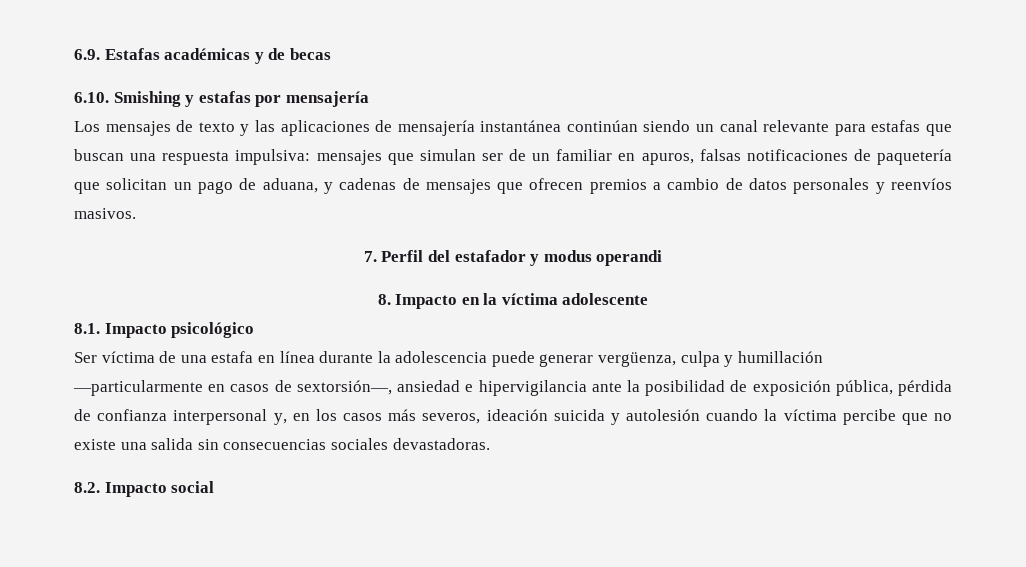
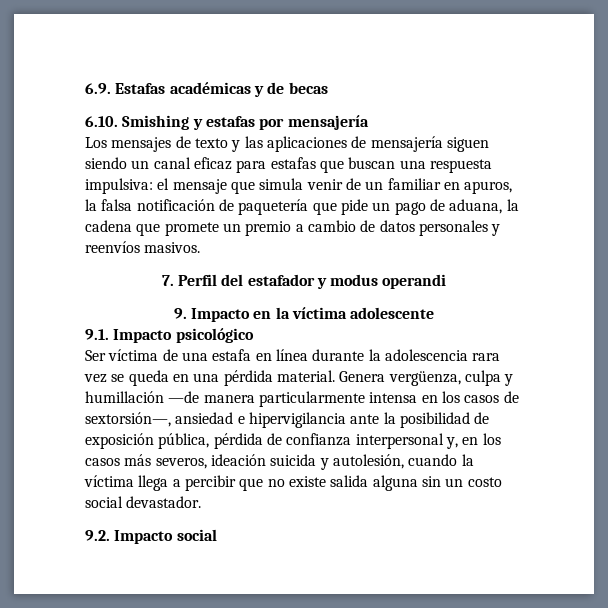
- Los mensajes de texto y las aplicaciones de mensajería instantánea continúan siendo un canal relevante para estafas que buscan una respuesta impulsiva: mensajes que simulan ser de un familiar en apuros, falsas notificaciones de paquetería que solicitan un pago de aduana, y cadenas de mensajes que ofrecen premios a cambio de datos personales y reenvíos masivos.
+ Los mensajes de texto y las aplicaciones de mensajería siguen siendo un canal eficaz para estafas que buscan una respuesta impulsiva: el mensaje que simula venir de un familiar en apuros, la falsa notificación de paquetería que pide un pago de aduana, la cadena que promete un premio a cambio de datos personales y reenvíos masivos.
- 8. Impacto en la víctima adolescente
+ 9. Impacto en la víctima adolescente
- 8.1. Impacto psicológico
+ 9.1. Impacto psicológico
- Ser víctima de una estafa en línea durante la adolescencia puede generar vergüenza, culpa y humillación —particularmente en casos de sextorsión—, ansiedad e hipervigilancia ante la posibilidad de exposición pública, pérdida de confianza interpersonal y, en los casos más severos, ideación suicida y autolesión cuando la víctima percibe que no existe una salida sin consecuencias sociales devastadoras.
- 8.2. Impacto social
+ Ser víctima de una estafa en línea durante la adolescencia rara vez se queda en una pérdida material. Genera vergüenza, culpa y humillación —de manera particularmente intensa en los casos de sextorsión—, ansiedad e hipervigilancia ante la posibilidad de exposición pública, pérdida de confianza interpersonal y, en los casos más severos, ideación suicida y autolesión, cuando la víctima llega a percibir que no existe salida alguna sin un costo social devastador.
+ 9.2. Impacto social

